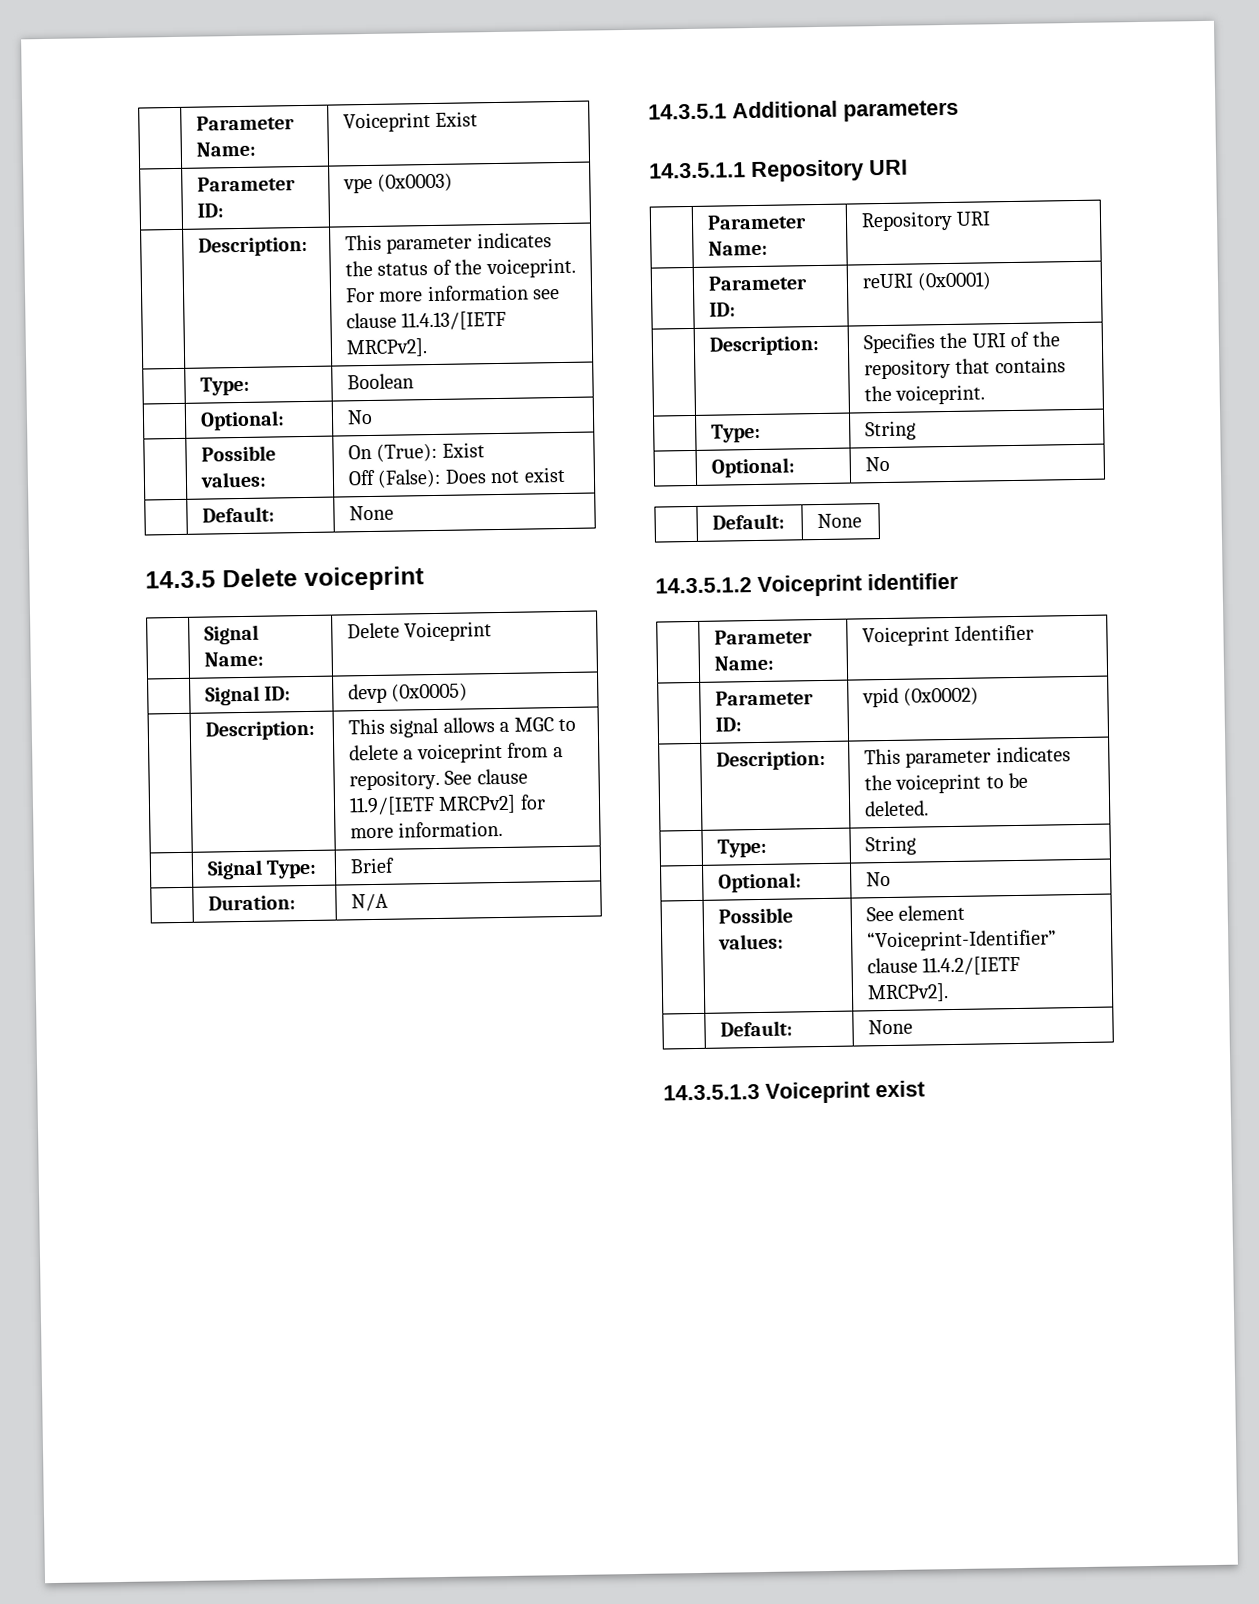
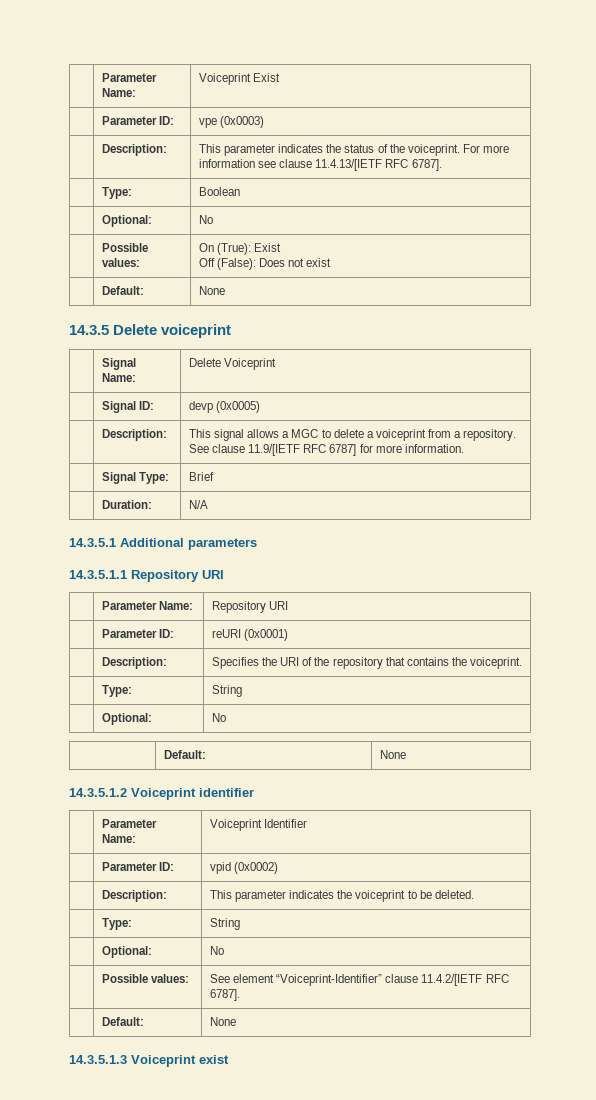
- | Description: | This parameter indicates the status of the voiceprint. For more information see clause 11.4.13/[IETF MRCPv2].
+ | Description: | This parameter indicates the status of the voiceprint. For more information see clause 11.4.13/[IETF RFC 6787].
- | Description: | This signal allows a MGC to delete a voiceprint from a repository. See clause 11.9/[IETF MRCPv2] for more information.
+ | Description: | This signal allows a MGC to delete a voiceprint from a repository. See clause 11.9/[IETF RFC 6787] for more information.
- | Possible values: | See element “Voiceprint-Identifier” clause 11.4.2/[IETF MRCPv2].
+ | Possible values: | See element “Voiceprint-Identifier” clause 11.4.2/[IETF RFC 6787].

